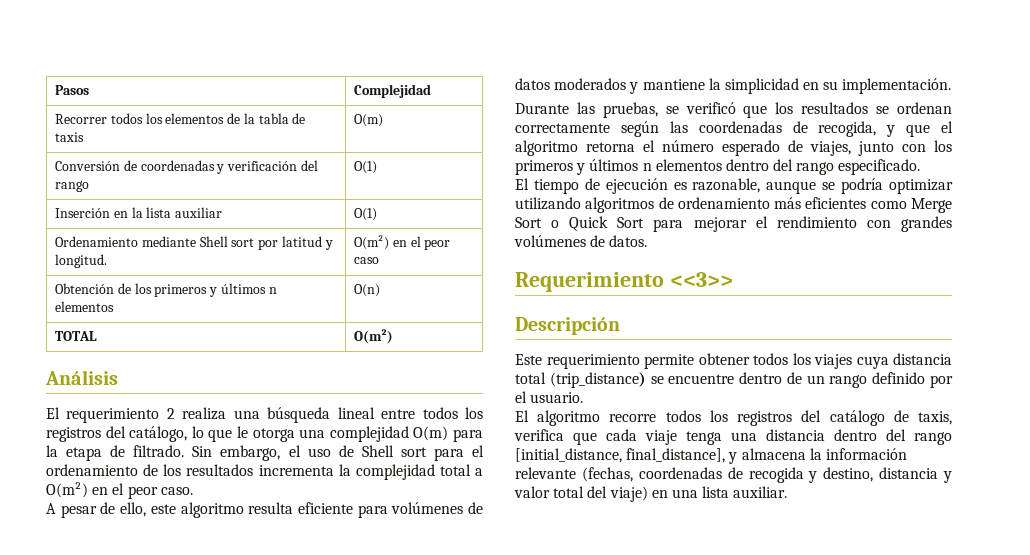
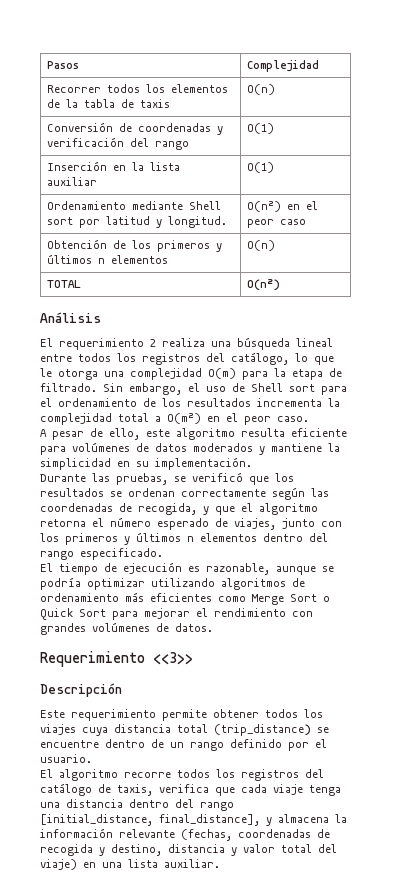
- Recorrer todos los elementos de la tabla de taxis | O(m)
+ Recorrer todos los elementos de la tabla de taxis | O(n)
- Ordenamiento mediante Shell sort por latitud y longitud. | O(m²) en el peor caso
+ Ordenamiento mediante Shell sort por latitud y longitud. | O(n²) en el peor caso
- TOTAL | O(m²)
+ TOTAL | O(n²)

